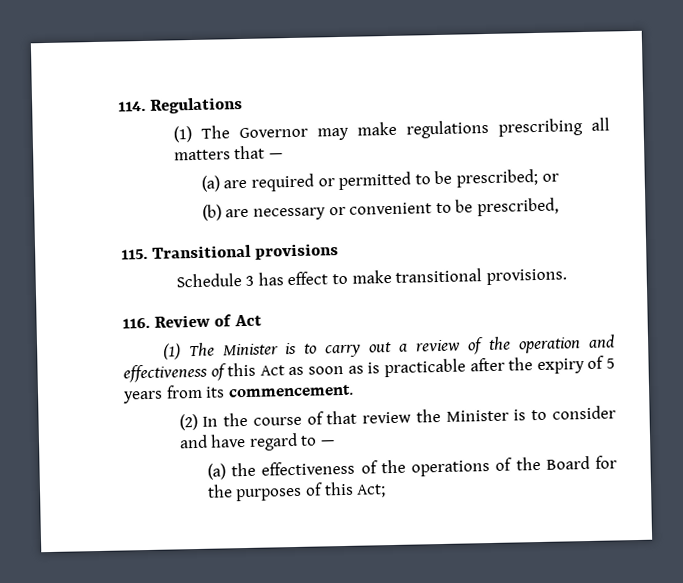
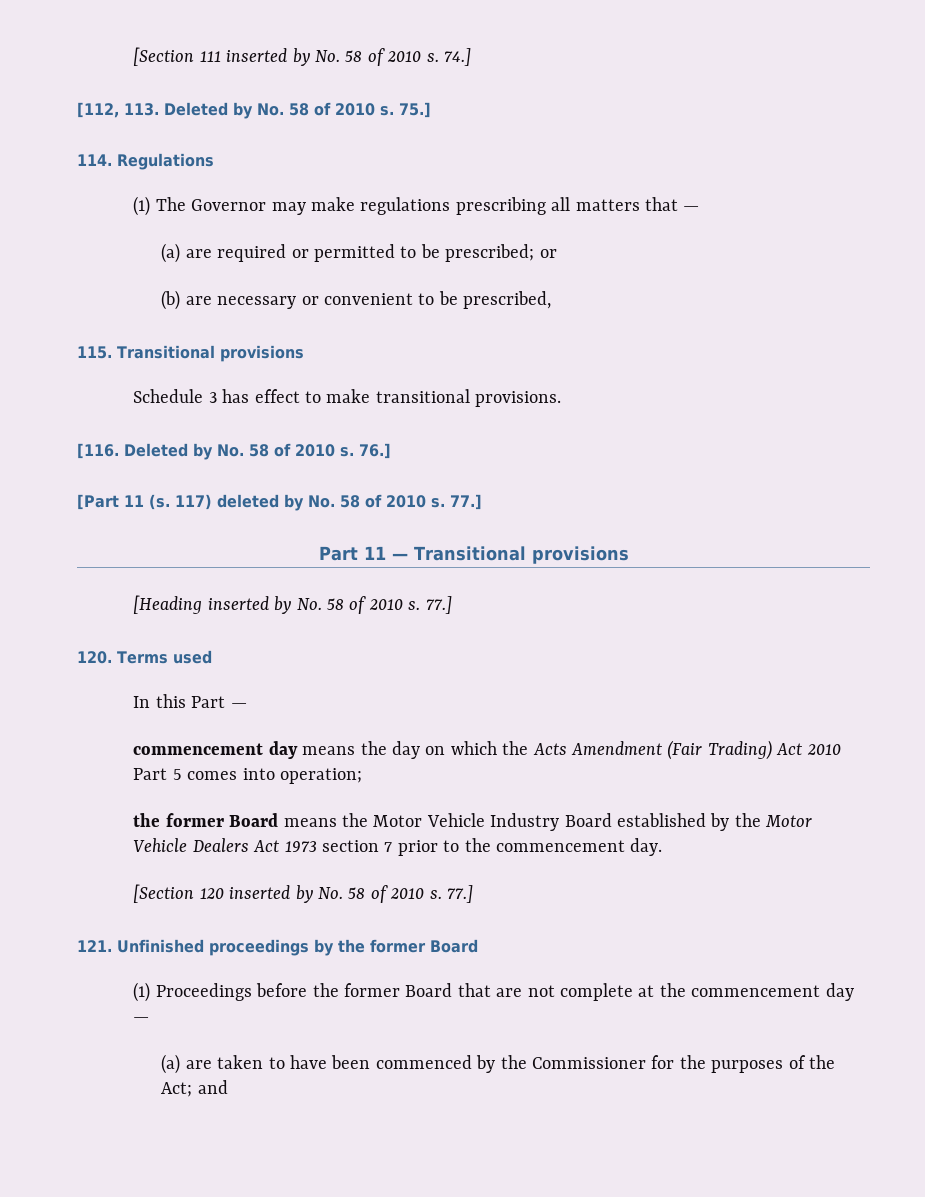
+ [Section 111 inserted by No. 58 of 2010 s. 74.]
+ [112, 113. Deleted by No. 58 of 2010 s. 75.]
- 116. Review of Act
- (1) The Minister is to carry out a review of the operation and effectiveness of this Act as soon as is practicable after the expiry of 5 years from its commencement.
- (2) In the course of that review the Minister is to consider and have regard to —
- (a) the effectiveness of the operations of the Board for the purposes of this Act;
+ [116. Deleted by No. 58 of 2010 s. 76.]
+ [Part 11 (s. 117) deleted by No. 58 of 2010 s. 77.]
+ Part 11 — Transitional provisions
+ [Heading inserted by No. 58 of 2010 s. 77.]
+ 120. Terms used
+ In this Part —
+ commencement day means the day on which the Acts Amendment (Fair Trading) Act 2010 Part 5 comes into operation;
+ the former Board means the Motor Vehicle Industry Board established by the Motor Vehicle Dealers Act 1973 section 7 prior to the commencement day.
+ [Section 120 inserted by No. 58 of 2010 s. 77.]
+ 121. Unfinished proceedings by the former Board
+ (1) Proceedings before the former Board that are not complete at the commencement day —
+ (a) are taken to have been commenced by the Commissioner for the purposes of the Act; and

